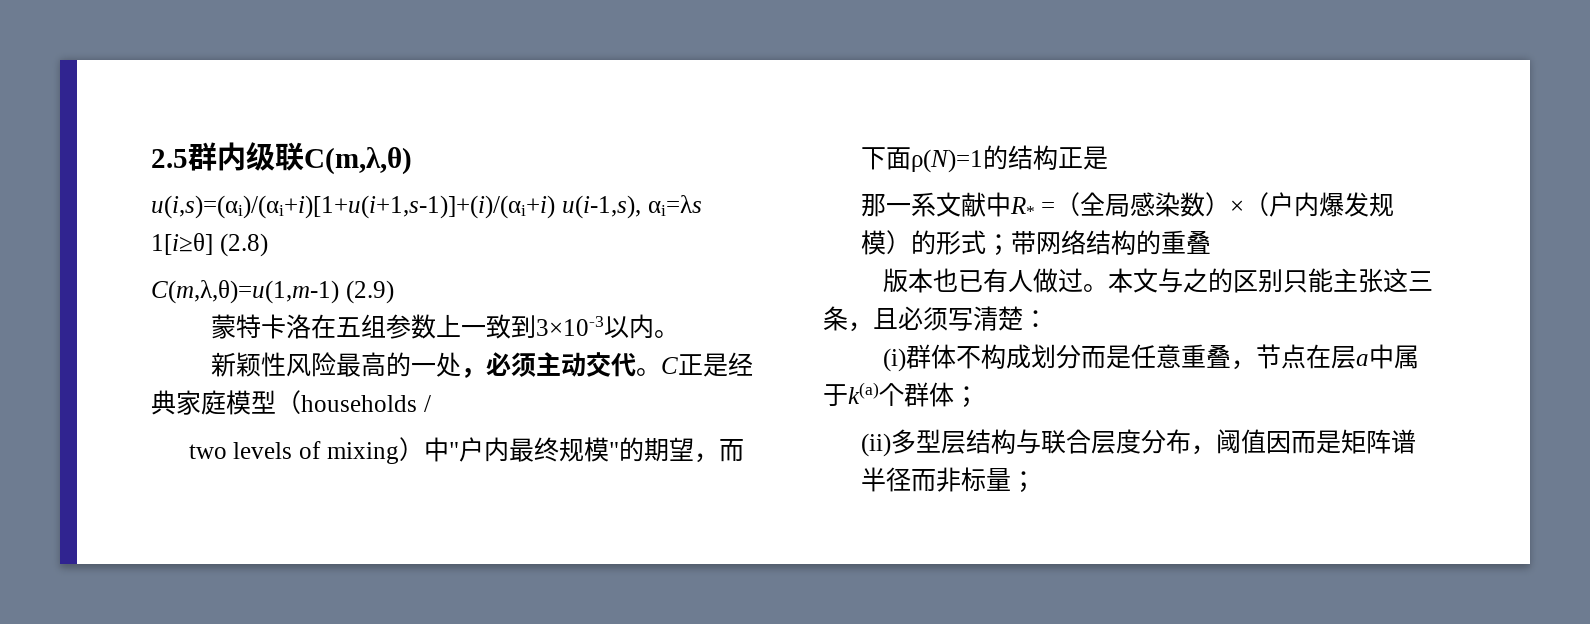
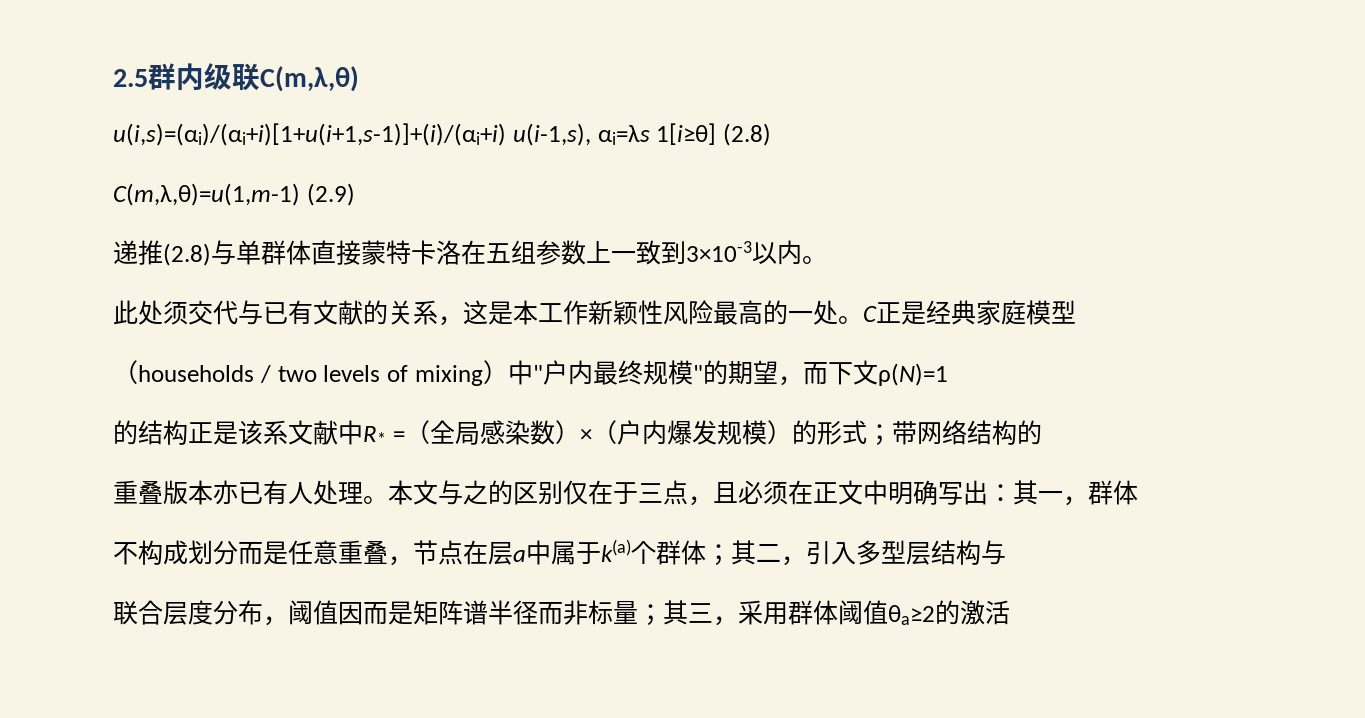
- 蒙特卡洛在五组参数上一致到3×10-3以内。
+ 递推(2.8)与单群体直接蒙特卡洛在五组参数上一致到3×10-3以内。
- 新颖性风险最高的一处，必须主动交代。
+ 此处须交代与已有文献的关系，这是本工作新颖性风险最高的一处。
- C正是经典家庭模型（households /
- two levels of mixing）中"户内最终规模"的期望，而下面ρ(N)=1的结构正是
- 那一系文献中R* =（全局感染数）×（户内爆发规模）的形式；
+ C正是经典家庭模型
+ （households / two levels of mixing）中"户内最终规模"的期望，而下文ρ(N)=1
+ 的结构正是该系文献中R* =（全局感染数）×（户内爆发规模）的形式；
- 带网络结构的重叠
- 版本也已有人做过。本文与之的区别只能主张这三条，且必须写清楚：
- (i)群体不构成划分而是任意重叠，节点在层a中属于k(a)个群体；
- (ii)多型层结构与联合层度分布，阈值因而是矩阵谱半径而非标量；
+ 带网络结构的
+ 重叠版本亦已有人处理。本文与之的区别仅在于三点，且必须在正文中明确写出：其一，群体
+ 不构成划分而是任意重叠，节点在层a中属于k(a)个群体；其二，引入多型层结构与
+ 联合层度分布，阈值因而是矩阵谱半径而非标量；
+ 其三，采用群体阈值θa≥2的激活

